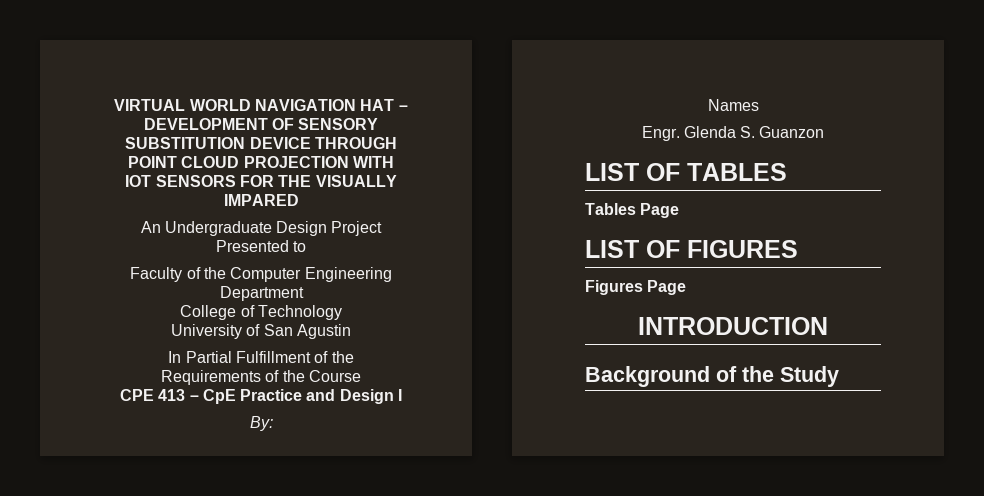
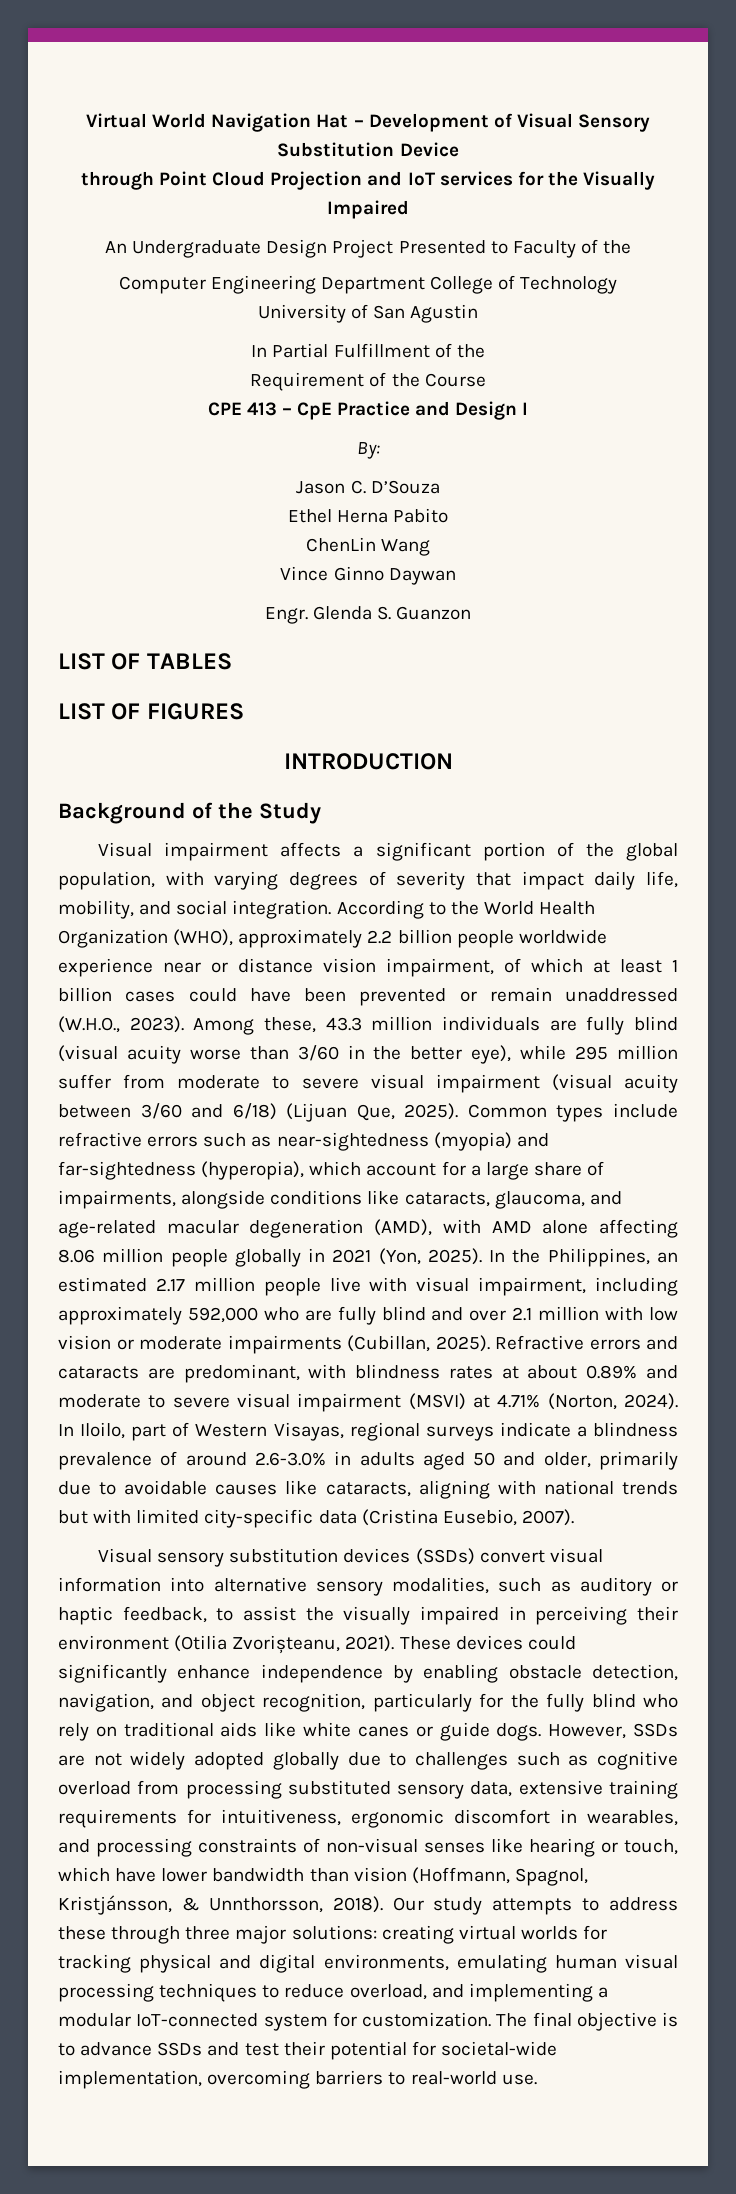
- VIRTUAL WORLD NAVIGATION HAT – DEVELOPMENT OF SENSORY SUBSTITUTION DEVICE THROUGH POINT CLOUD PROJECTION WITH IOT SENSORS FOR THE VISUALLY IMPARED
+ Virtual World Navigation Hat – Development of Visual Sensory Substitution Device
+ through Point Cloud Projection and IoT services for the Visually Impaired
- An Undergraduate Design Project Presented to
- Faculty of the Computer Engineering Department
- College of Technology
+ An Undergraduate Design Project Presented to Faculty of the
+ Computer Engineering Department College of Technology
- Requirements of the Course
+ Requirement of the Course
- Names
+ Jason C. D’Souza
+ Ethel Herna Pabito
+ ChenLin Wang
+ Vince Ginno Daywan
- Tables Page
- Figures Page
+ Visual impairment affects a significant portion of the global population, with varying degrees of severity that impact daily life, mobility, and social integration. According to the World Health Organization (WHO), approximately 2.2 billion people worldwide experience near or distance vision impairment, of which at least 1 billion cases could have been prevented or remain unaddressed (W.H.O., 2023). Among these, 43.3 million individuals are fully blind (visual acuity worse than 3/60 in the better eye), while 295 million suffer from moderate to severe visual impairment (visual acuity between 3/60 and 6/18) (Lijuan Que, 2025). Common types include refractive errors such as near-sightedness (myopia) and far-sightedness (hyperopia), which account for a large share of impairments, alongside conditions like cataracts, glaucoma, and age-related macular degeneration (AMD), with AMD alone affecting 8.06 million people globally in 2021 (Yon, 2025). In the Philippines, an estimated 2.17 million people live with visual impairment, including approximately 592,000 who are fully blind and over 2.1 million with low vision or moderate impairments (Cubillan, 2025). Refractive errors and cataracts are predominant, with blindness rates at about 0.89% and moderate to severe visual impairment (MSVI) at 4.71% (Norton, 2024). In Iloilo, part of Western Visayas, regional surveys indicate a blindness prevalence of around 2.6-3.0% in adults aged 50 and older, primarily due to avoidable causes like cataracts, aligning with national trends but with limited city-specific data (Cristina Eusebio, 2007).
+ Visual sensory substitution devices (SSDs) convert visual information into alternative sensory modalities, such as auditory or haptic feedback, to assist the visually impaired in perceiving their environment (Otilia Zvorișteanu, 2021). These devices could significantly enhance independence by enabling obstacle detection, navigation, and object recognition, particularly for the fully blind who rely on traditional aids like white canes or guide dogs. However, SSDs are not widely adopted globally due to challenges such as cognitive overload from processing substituted sensory data, extensive training requirements for intuitiveness, ergonomic discomfort in wearables, and processing constraints of non-visual senses like hearing or touch, which have lower bandwidth than vision (Hoffmann, Spagnol, Kristjánsson, & Unnthorsson, 2018). Our study attempts to address these through three major solutions: creating virtual worlds for tracking physical and digital environments, emulating human visual processing techniques to reduce overload, and implementing a modular IoT-connected system for customization. The final objective is to advance SSDs and test their potential for societal-wide implementation, overcoming barriers to real-world use.

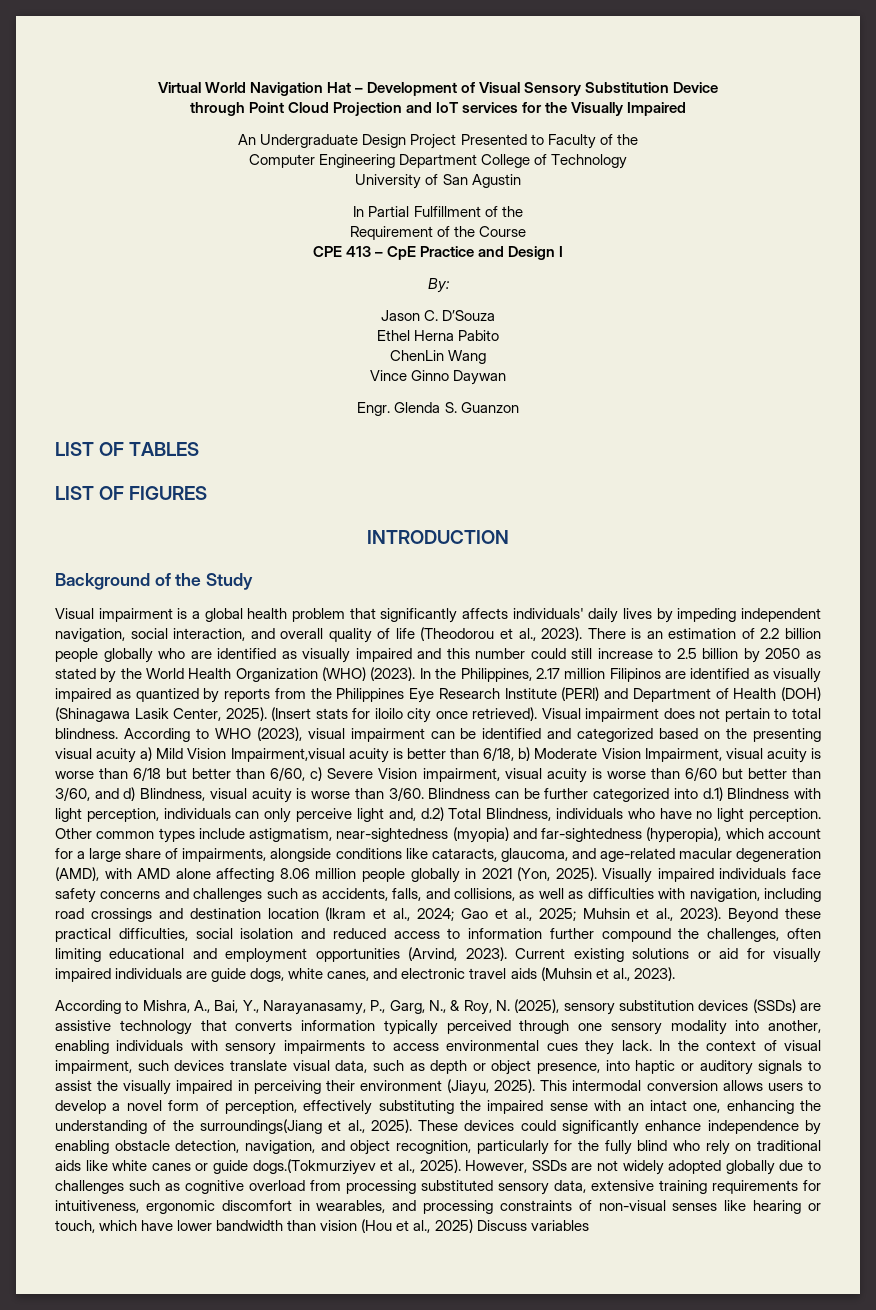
- Visual impairment affects a significant portion of the global population, with varying degrees of severity that impact daily life, mobility, and social integration. According to the World Health Organization (WHO), approximately 2.2 billion people worldwide experience near or distance vision impairment, of which at least 1 billion cases could have been prevented or remain unaddressed (W.H.O., 2023). Among these, 43.3 million individuals are fully blind (visual acuity worse than 3/60 in the better eye), while 295 million suffer from moderate to severe visual impairment (visual acuity between 3/60 and 6/18) (Lijuan Que, 2025). Common types include refractive errors such as near-sightedness (myopia) and far-sightedness (hyperopia), which account for a large share of impairments, alongside conditions like cataracts, glaucoma, and age-related macular degeneration (AMD), with AMD alone affecting 8.06 million people globally in 2021 (Yon, 2025).
+ Visual impairment is a global health problem that significantly affects individuals' daily lives by impeding independent navigation, social interaction, and overall quality of life (Theodorou et al., 2023). There is an estimation of 2.2 billion people globally who are identified as visually impaired and this number could still increase to 2.5 billion by 2050 as stated by the World Health Organization (WHO) (2023). In the Philippines, 2.17 million Filipinos are identified as visually impaired as quantized by reports from the Philippines Eye Research Institute (PERI) and Department of Health (DOH) (Shinagawa Lasik Center, 2025). (Insert stats for iloilo city once retrieved). Visual impairment does not pertain to total blindness. According to WHO (2023), visual impairment can be identified and categorized based on the presenting visual acuity a) Mild Vision Impairment,visual acuity is better than 6/18, b) Moderate Vision Impairment, visual acuity is worse than 6/18 but better than 6/60, c) Severe Vision impairment, visual acuity is worse than 6/60 but better than 3/60, and d) Blindness, visual acuity is worse than 3/60. Blindness can be further categorized into d.1) Blindness with light perception, individuals can only perceive light and, d.2) Total Blindness, individuals who have no light perception. Other common types include astigmatism, near-sightedness (myopia) and far-sightedness (hyperopia), which account for a large share of impairments, alongside conditions like cataracts, glaucoma, and age-related macular degeneration (AMD), with AMD alone affecting 8.06 million people globally in 2021 (Yon, 2025).
- In the Philippines, an estimated 2.17 million people live with visual impairment, including approximately 592,000 who are fully blind and over 2.1 million with low vision or moderate impairments (Cubillan, 2025). Refractive errors and cataracts are predominant, with blindness rates at about 0.89% and moderate to severe visual impairment (MSVI) at 4.71% (Norton, 2024). In Iloilo, part of Western Visayas, regional surveys indicate a blindness prevalence of around 2.6-3.0% in adults aged 50 and older, primarily due to avoidable causes like cataracts, aligning with national trends but with limited city-specific data (Cristina Eusebio, 2007).
- Visual sensory substitution devices (SSDs) convert visual information into alternative sensory modalities, such as auditory or haptic feedback, to assist the visually impaired in perceiving their environment (Otilia Zvorișteanu, 2021).
+ Visually impaired individuals face safety concerns and challenges such as accidents, falls, and collisions, as well as difficulties with navigation, including road crossings and destination location (Ikram et al., 2024; Gao et al., 2025; Muhsin et al., 2023). Beyond these practical difficulties, social isolation and reduced access to information further compound the challenges, often limiting educational and employment opportunities (Arvind, 2023). Current existing solutions or aid for visually impaired individuals are guide dogs, white canes, and electronic travel aids (Muhsin et al., 2023).
+ According to Mishra, A., Bai, Y., Narayanasamy, P., Garg, N., & Roy, N. (2025), sensory substitution devices (SSDs) are assistive technology that converts information typically perceived through one sensory modality into another, enabling individuals with sensory impairments to access environmental cues they lack. In the context of visual impairment, such devices translate visual data, such as depth or object presence, into haptic or auditory signals to assist the visually impaired in perceiving their environment (Jiayu, 2025). This intermodal conversion allows users to develop a novel form of perception, effectively substituting the impaired sense with an intact one, enhancing the understanding of the surroundings(Jiang et al., 2025).
- These devices could significantly enhance independence by enabling obstacle detection, navigation, and object recognition, particularly for the fully blind who rely on traditional aids like white canes or guide dogs.
+ These devices could significantly enhance independence by enabling obstacle detection, navigation, and object recognition, particularly for the fully blind who rely on traditional aids like white canes or guide dogs.(Tokmurziyev et al., 2025).
- However, SSDs are not widely adopted globally due to challenges such as cognitive overload from processing substituted sensory data, extensive training requirements for intuitiveness, ergonomic discomfort in wearables, and processing constraints of non-visual senses like hearing or touch, which have lower bandwidth than vision (Hoffmann, Spagnol, Kristjánsson, & Unnthorsson, 2018). Our study attempts to address these through three major solutions: creating virtual worlds for tracking physical and digital environments, emulating human visual processing techniques to reduce overload, and implementing a modular IoT-connected system for customization. The final objective is to advance SSDs and test their potential for societal-wide implementation, overcoming barriers to real-world use.
+ However, SSDs are not widely adopted globally due to challenges such as cognitive overload from processing substituted sensory data, extensive training requirements for intuitiveness, ergonomic discomfort in wearables, and processing constraints of non-visual senses like hearing or touch, which have lower bandwidth than vision (Hou et al., 2025) Discuss variables

